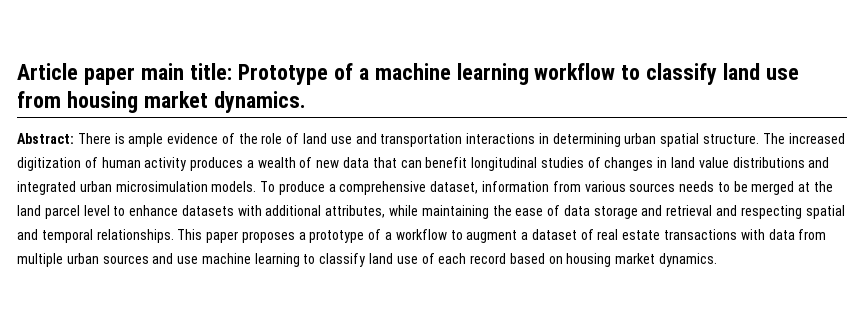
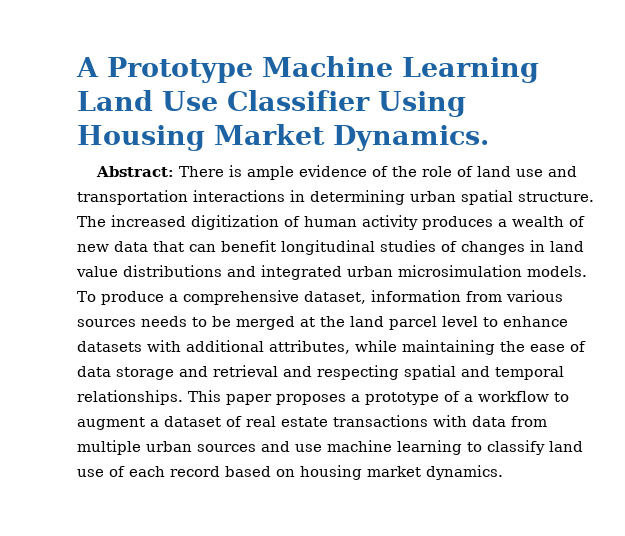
- Article paper main title: Prototype of a machine learning workflow to classify land use from housing market dynamics.
+ A Prototype Machine Learning Land Use Classifier Using Housing Market Dynamics.

